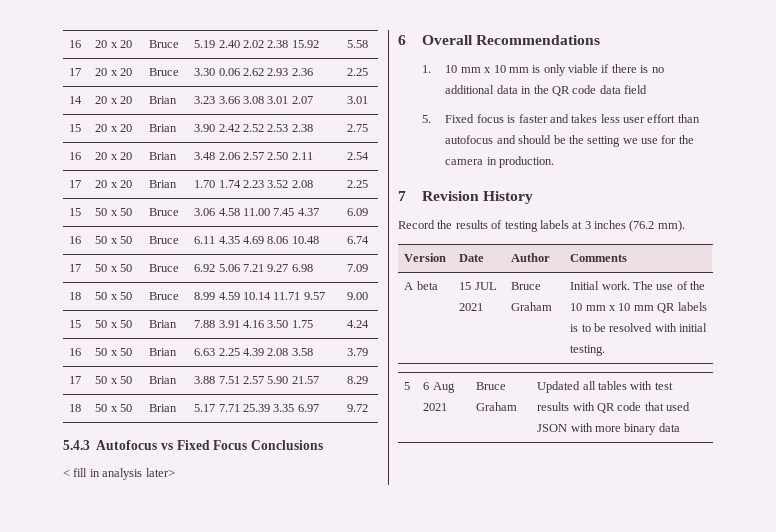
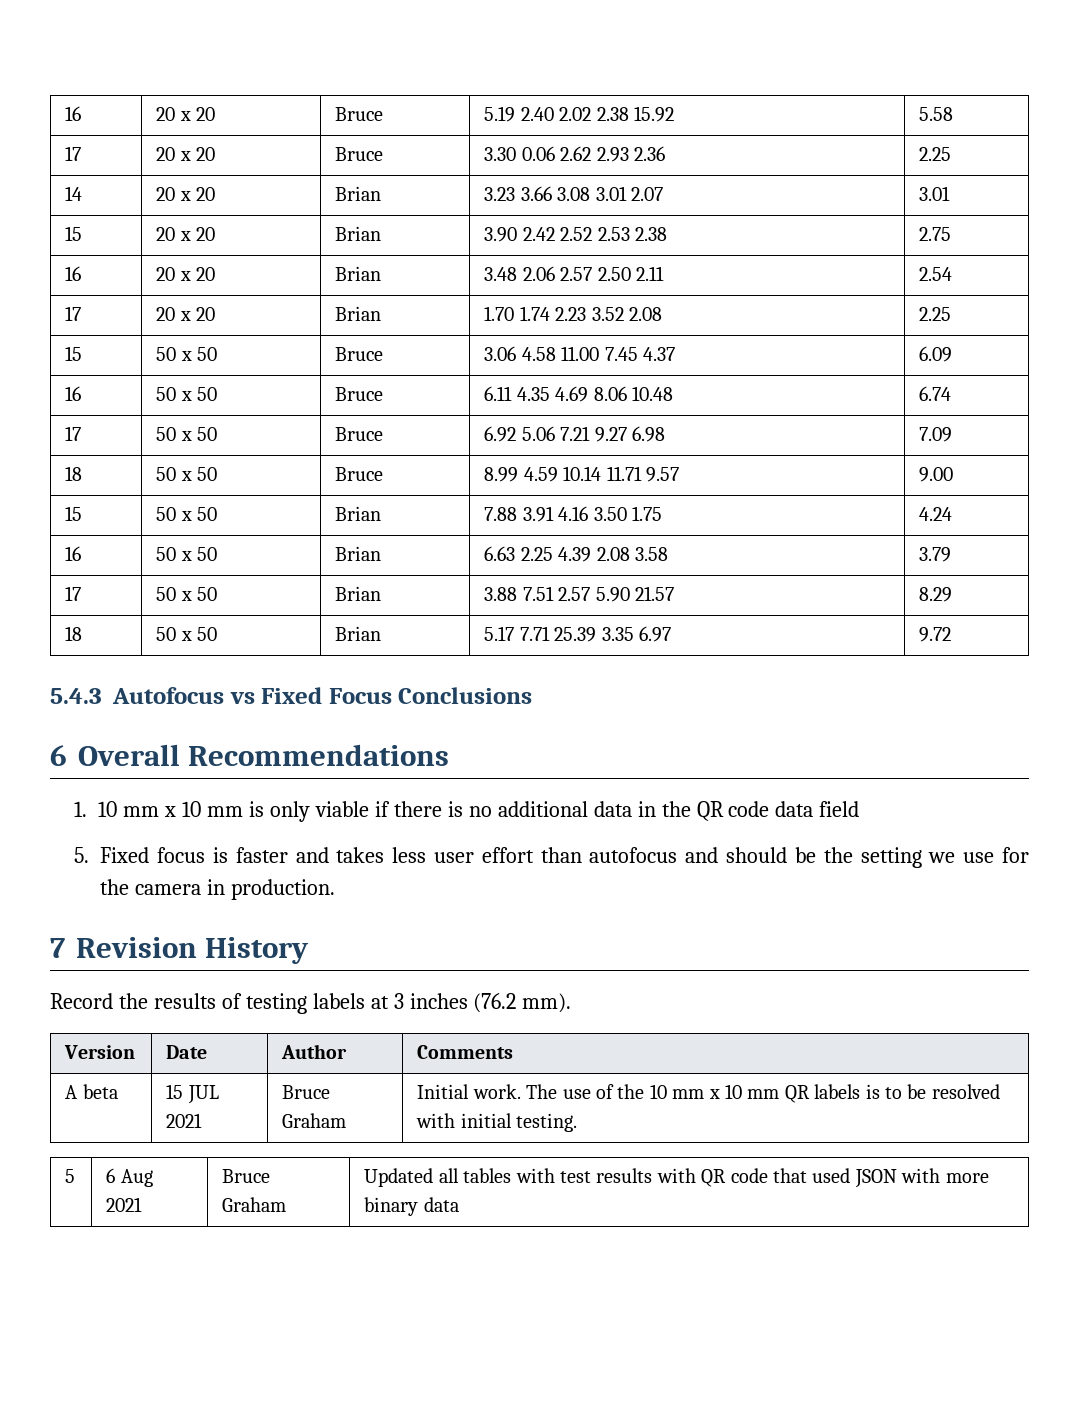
- < fill in analysis later>

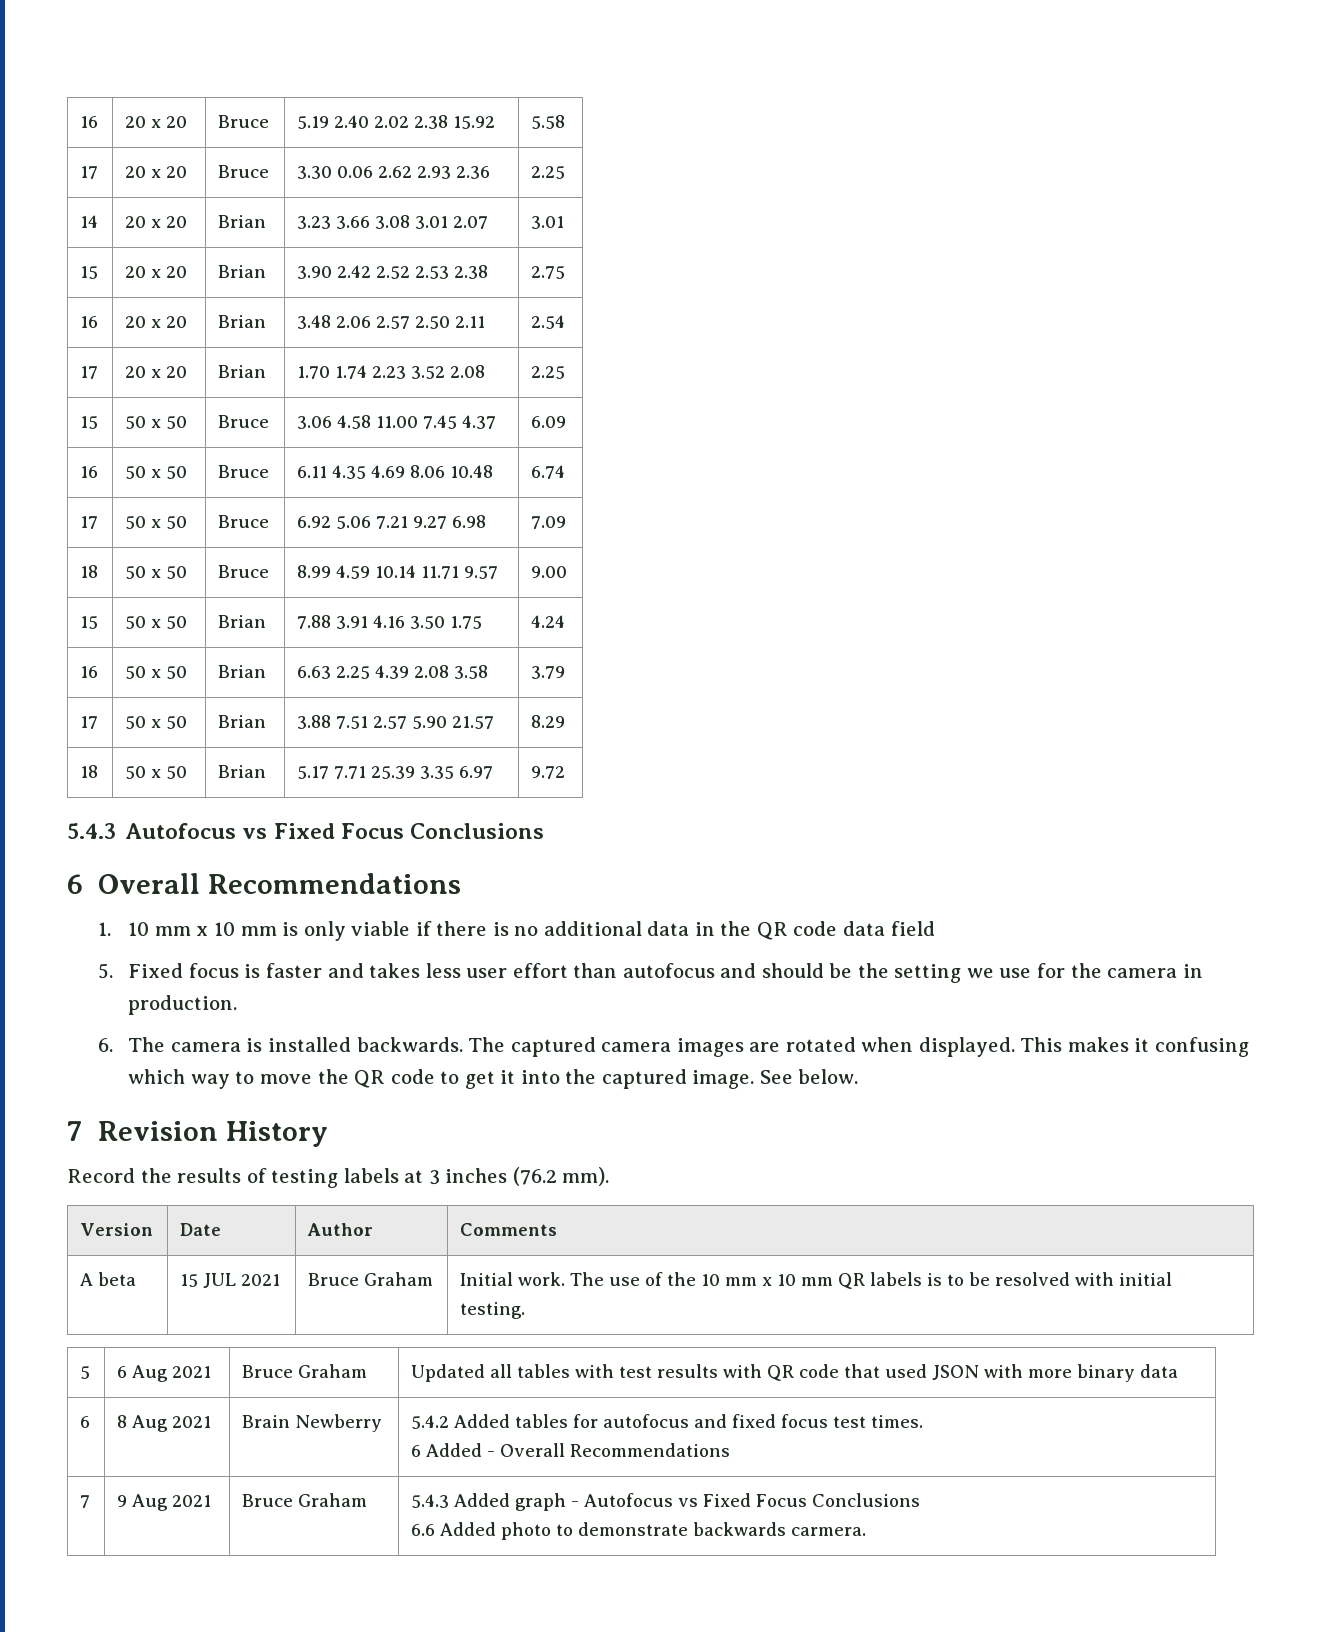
+ 6. The camera is installed backwards. The captured camera images are rotated when displayed. This makes it confusing which way to move the QR code to get it into the captured image. See below.
+ 6 | 8 Aug 2021 | Brain Newberry | 5.4.2 Added tables for autofocus and fixed focus test times.
+ 6 Added - Overall Recommendations
+ 7 | 9 Aug 2021 | Bruce Graham | 5.4.3 Added graph - Autofocus vs Fixed Focus Conclusions
+ 6.6 Added photo to demonstrate backwards carmera.

